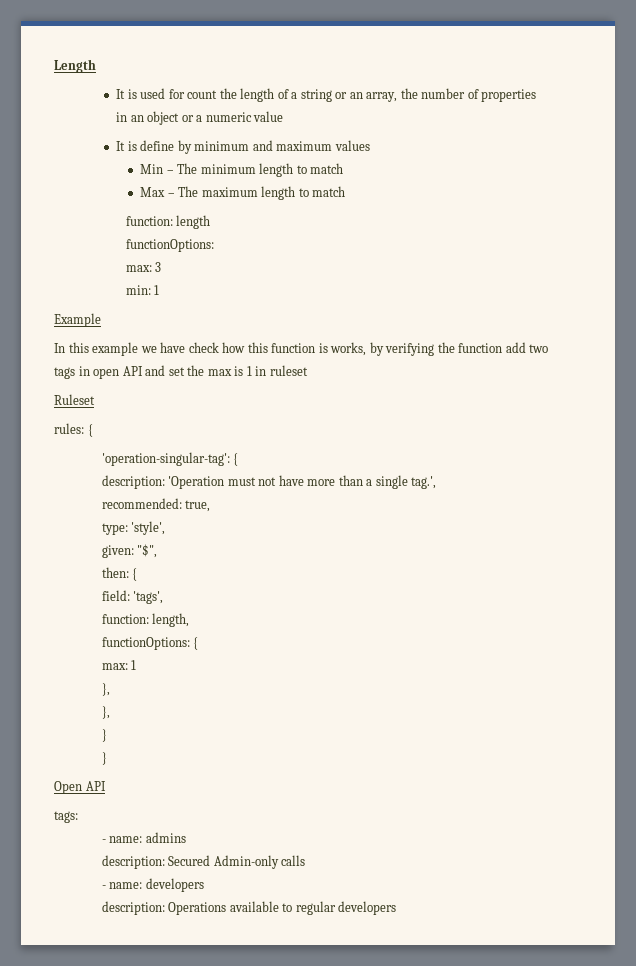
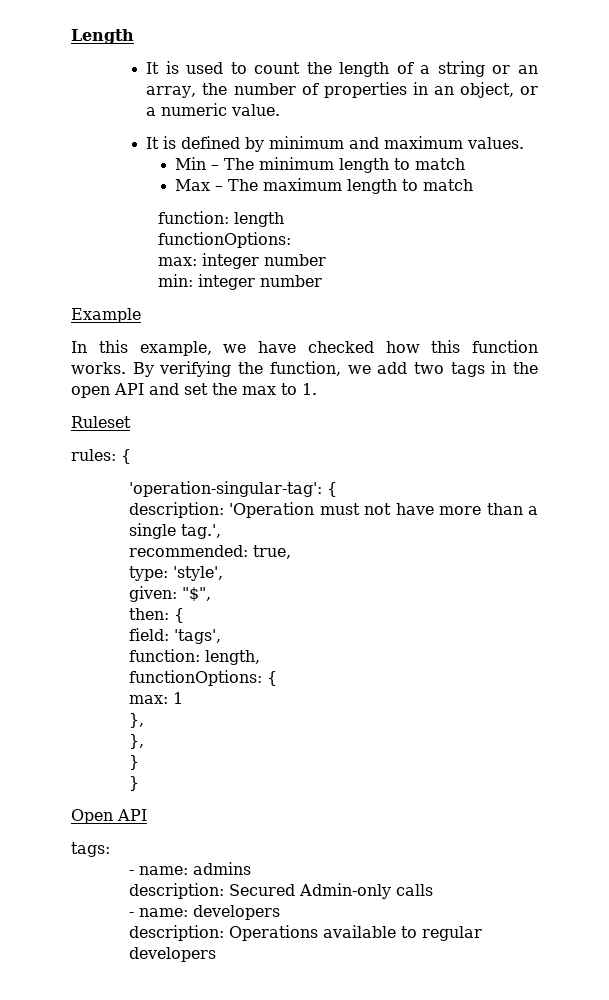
- It is used for count the length of a string or an array, the number of properties in an object or a numeric value
- It is define by minimum and maximum values
+ It is used to count the length of a string or an array, the number of properties in an object, or a numeric value.
+ It is defined by minimum and maximum values.
- max: 3
+ max: integer number
- min: 1
+ min: integer number
- In this example we have check how this function is works, by verifying the function add two tags in open API and set the max is 1 in ruleset
+ In this example, we have checked how this function works. By verifying the function, we add two tags in the open API and set the max to 1.

